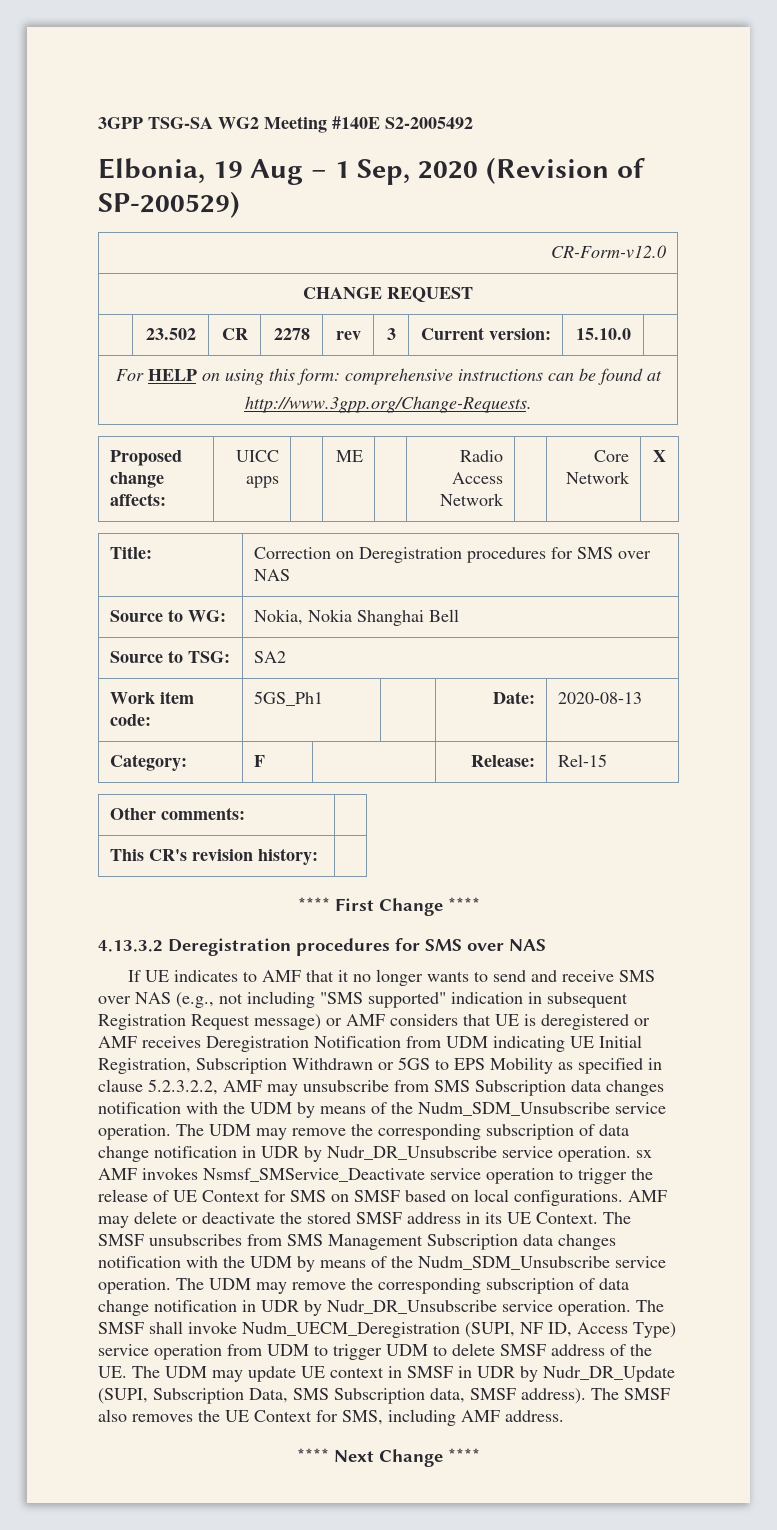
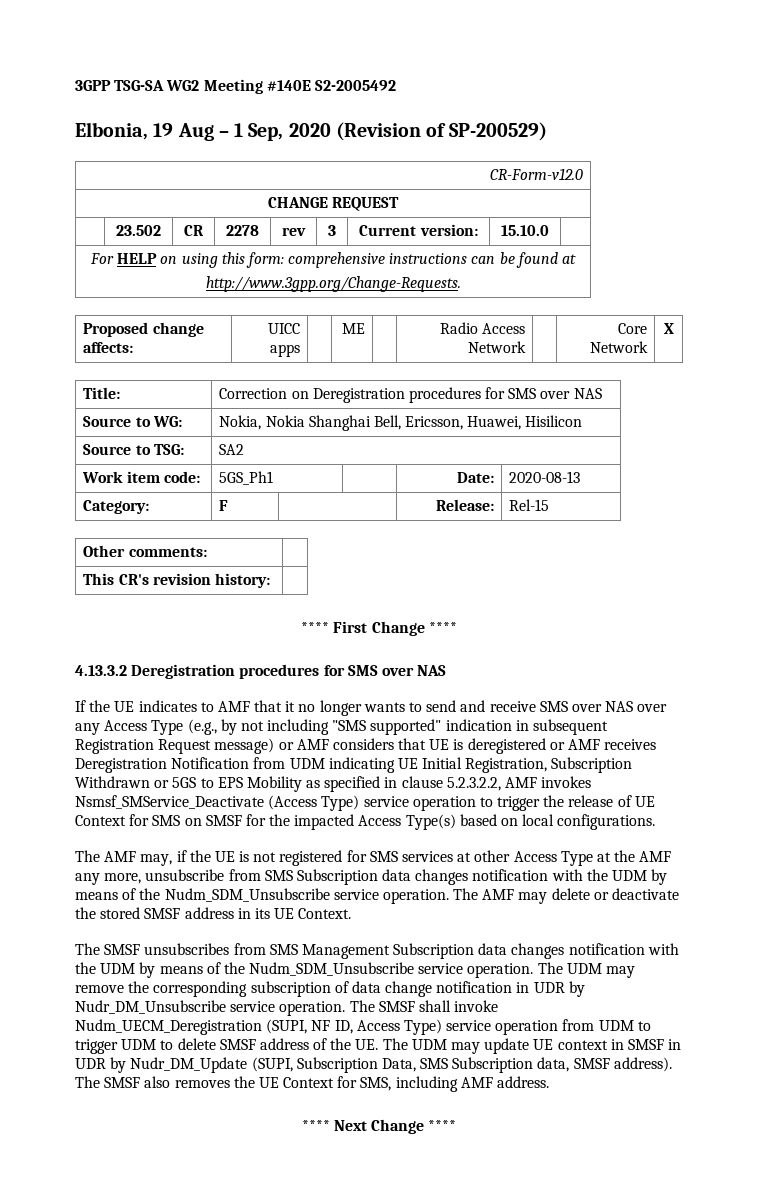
- Source to WG: | Nokia, Nokia Shanghai Bell
+ Source to WG: | Nokia, Nokia Shanghai Bell, Ericsson, Huawei, Hisilicon
- If UE indicates to AMF that it no longer wants to send and receive SMS over NAS (e.g., not including "SMS supported" indication in subsequent Registration Request message) or AMF considers that UE is deregistered or AMF receives Deregistration Notification from UDM indicating UE Initial Registration, Subscription Withdrawn or 5GS to EPS Mobility as specified in clause 5.2.3.2.2, AMF may unsubscribe from SMS Subscription data changes notification with the UDM by means of the Nudm_SDM_Unsubscribe service operation.
+ If the UE indicates to AMF that it no longer wants to send and receive SMS over NAS over any Access Type (e.g., by not including "SMS supported" indication in subsequent Registration Request message) or AMF considers that UE is deregistered or AMF receives Deregistration Notification from UDM indicating UE Initial Registration, Subscription Withdrawn or 5GS to EPS Mobility as specified in clause 5.2.3.2.2, AMF invokes Nsmsf_SMService_Deactivate (Access Type) service operation to trigger the release of UE Context for SMS on SMSF for the impacted Access Type(s) based on local configurations.
+ The AMF may, if the UE is not registered for SMS services at other Access Type at the AMF any more, unsubscribe from SMS Subscription data changes notification with the UDM by means of the Nudm_SDM_Unsubscribe service operation.
- The UDM may remove the corresponding subscription of data change notification in UDR by Nudr_DR_Unsubscribe service operation. sx AMF invokes Nsmsf_SMService_Deactivate service operation to trigger the release of UE Context for SMS on SMSF based on local configurations. AMF may delete or deactivate the stored SMSF address in its UE Context. The SMSF unsubscribes from SMS Management Subscription data changes notification with the UDM by means of the Nudm_SDM_Unsubscribe service operation. The UDM may remove the corresponding subscription of data change notification in UDR by Nudr_DR_Unsubscribe service operation.
+ The AMF may delete or deactivate the stored SMSF address in its UE Context.
+ The SMSF unsubscribes from SMS Management Subscription data changes notification with the UDM by means of the Nudm_SDM_Unsubscribe service operation. The UDM may remove the corresponding subscription of data change notification in UDR by Nudr_DM_Unsubscribe service operation.
- The SMSF shall invoke Nudm_UECM_Deregistration (SUPI, NF ID, Access Type) service operation from UDM to trigger UDM to delete SMSF address of the UE. The UDM may update UE context in SMSF in UDR by Nudr_DR_Update (SUPI, Subscription Data, SMS Subscription data, SMSF address).
+ The SMSF shall invoke Nudm_UECM_Deregistration (SUPI, NF ID, Access Type) service operation from UDM to trigger UDM to delete SMSF address of the UE. The UDM may update UE context in SMSF in UDR by Nudr_DM_Update (SUPI, Subscription Data, SMS Subscription data, SMSF address).

